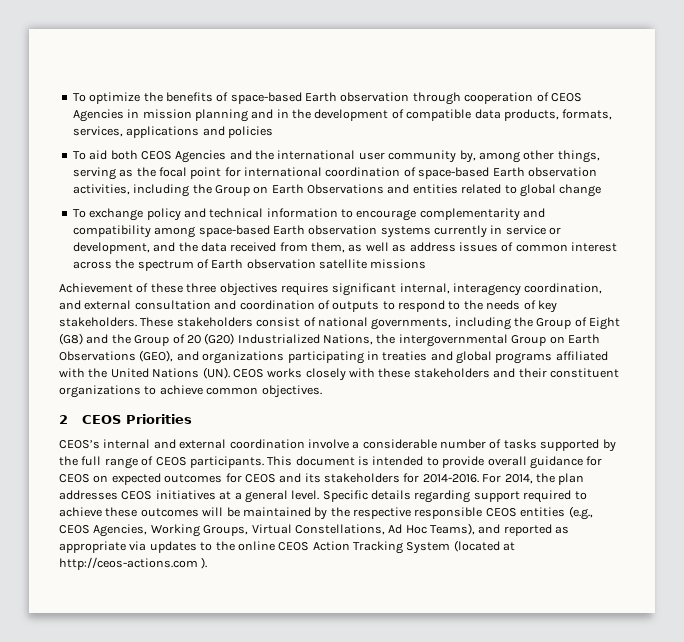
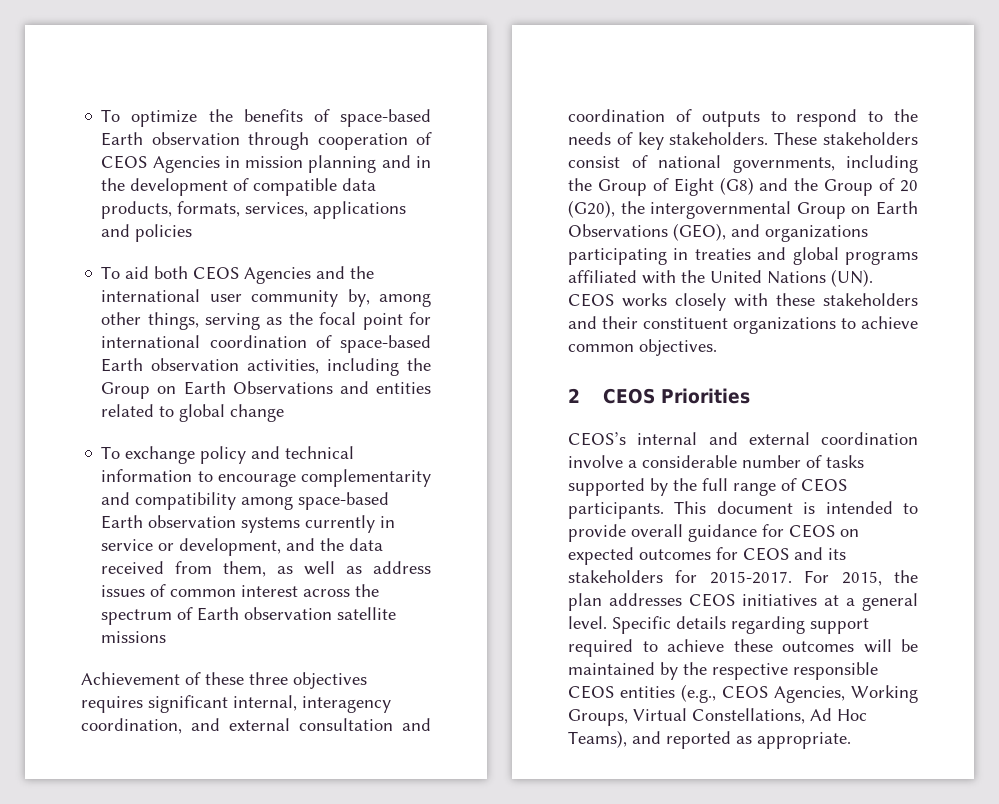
- These stakeholders consist of national governments, including the Group of Eight (G8) and the Group of 20 (G20) Industrialized Nations, the intergovernmental Group on Earth Observations (GEO), and organizations participating in treaties and global programs affiliated with the United Nations (UN). CEOS works closely with these stakeholders and their constituent organizations to achieve common objectives.
+ These stakeholders consist of national governments, including the Group of Eight (G8) and the Group of 20 (G20), the intergovernmental Group on Earth Observations (GEO), and organizations participating in treaties and global programs affiliated with the United Nations (UN). CEOS works closely with these stakeholders and their constituent organizations to achieve common objectives.
- This document is intended to provide overall guidance for CEOS on expected outcomes for CEOS and its stakeholders for 2014-2016. For 2014, the plan addresses CEOS initiatives at a general level.
+ This document is intended to provide overall guidance for CEOS on expected outcomes for CEOS and its stakeholders for 2015-2017. For 2015, the plan addresses CEOS initiatives at a general level.
- Specific details regarding support required to achieve these outcomes will be maintained by the respective responsible CEOS entities (e.g., CEOS Agencies, Working Groups, Virtual Constellations, Ad Hoc Teams), and reported as appropriate via updates to the online CEOS Action Tracking System (located at http://ceos-actions.com ).
+ Specific details regarding support required to achieve these outcomes will be maintained by the respective responsible CEOS entities (e.g., CEOS Agencies, Working Groups, Virtual Constellations, Ad Hoc Teams), and reported as appropriate.

